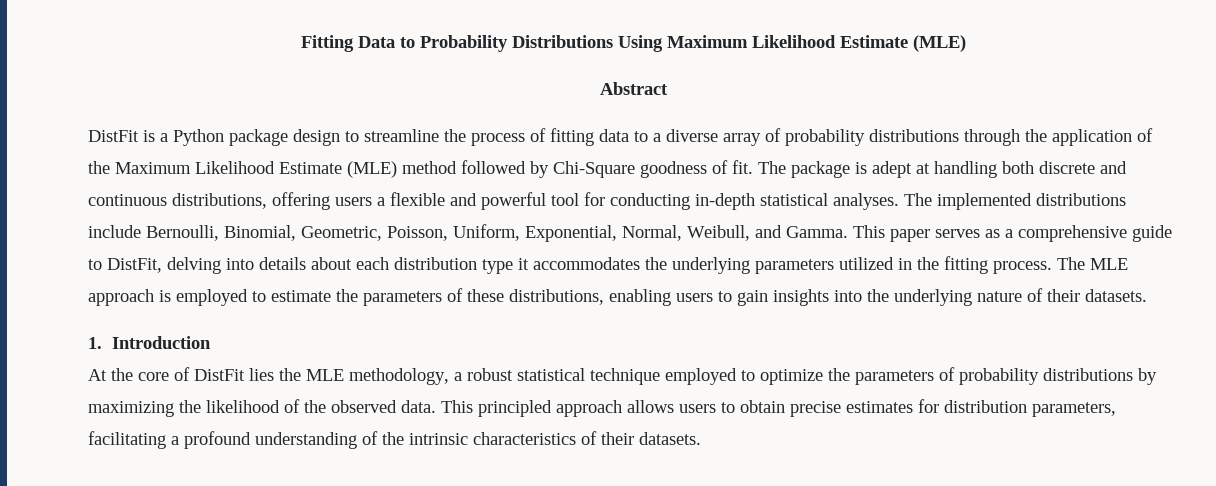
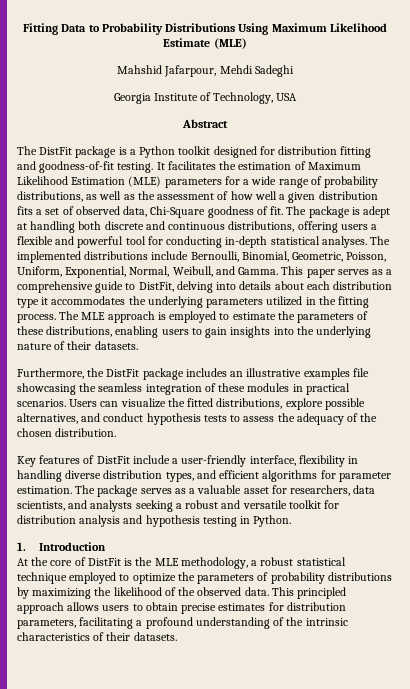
+ Mahshid Jafarpour, Mehdi Sadeghi
+ Georgia Institute of Technology, USA
  Abstract
- DistFit is a Python package design to streamline the process of fitting data to a diverse array of probability distributions through the application of the Maximum Likelihood Estimate (MLE) method followed by Chi-Square goodness of fit.
+ The DistFit package is a Python toolkit designed for distribution fitting and goodness-of-fit testing. It facilitates the estimation of Maximum Likelihood Estimation (MLE) parameters for a wide range of probability distributions, as well as the assessment of how well a given distribution fits a set of observed data, Chi-Square goodness of fit.
+ Furthermore, the DistFit package includes an illustrative examples file showcasing the seamless integration of these modules in practical scenarios. Users can visualize the fitted distributions, explore possible alternatives, and conduct hypothesis tests to assess the adequacy of the chosen distribution.
+ Key features of DistFit include a user-friendly interface, flexibility in handling diverse distribution types, and efficient algorithms for parameter estimation. The package serves as a valuable asset for researchers, data scientists, and analysts seeking a robust and versatile toolkit for distribution analysis and hypothesis testing in Python.
- At the core of DistFit lies the MLE methodology, a robust statistical technique employed to optimize the parameters of probability distributions by maximizing the likelihood of the observed data.
+ At the core of DistFit is the MLE methodology, a robust statistical technique employed to optimize the parameters of probability distributions by maximizing the likelihood of the observed data.

